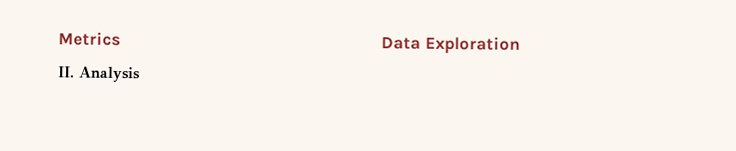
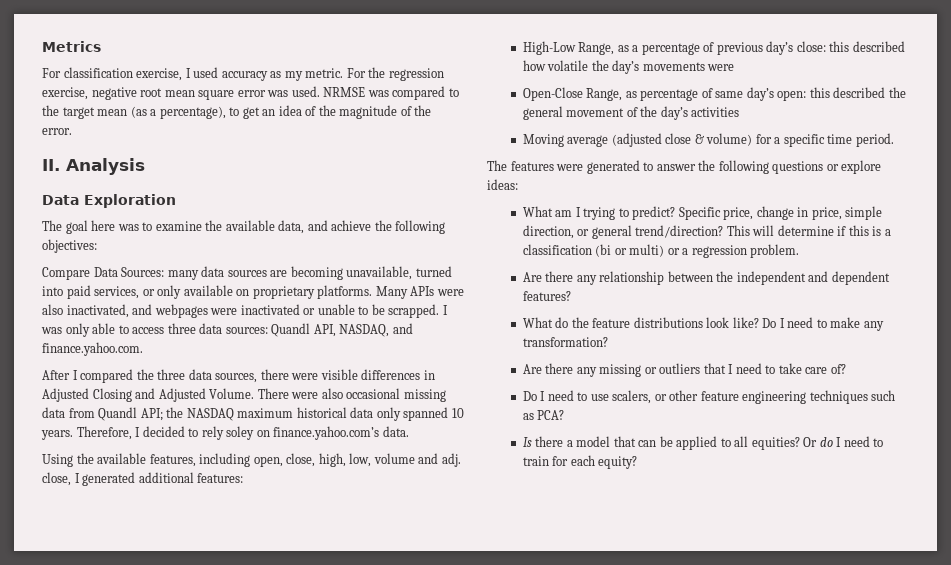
+ For classification exercise, I used accuracy as my metric. For the regression exercise, negative root mean square error was used. NRMSE was compared to the target mean (as a percentage), to get an idea of the magnitude of the error.
  II. Analysis
  Data Exploration
+ The goal here was to examine the available data, and achieve the following objectives:
+ Compare Data Sources: many data sources are becoming unavailable, turned into paid services, or only available on proprietary platforms. Many APIs were also inactivated, and webpages were inactivated or unable to be scrapped. I was only able to access three data sources: Quandl API, NASDAQ, and finance.yahoo.com.
+ After I compared the three data sources, there were visible differences in Adjusted Closing and Adjusted Volume. There were also occasional missing data from Quandl API; the NASDAQ maximum historical data only spanned 10 years. Therefore, I decided to rely soley on finance.yahoo.com’s data.
+ Using the available features, including open, close, high, low, volume and adj. close, I generated additional features:
+ High-Low Range, as a percentage of previous day’s close: this described how volatile the day’s movements were
+ Open-Close Range, as percentage of same day’s open: this described the general movement of the day’s activities
+ Moving average (adjusted close & volume) for a specific time period.
+ The features were generated to answer the following questions or explore ideas:
+ What am I trying to predict? Specific price, change in price, simple direction, or general trend/direction? This will determine if this is a classification (bi or multi) or a regression problem.
+ Are there any relationship between the independent and dependent features?
+ What do the feature distributions look like? Do I need to make any transformation?
+ Are there any missing or outliers that I need to take care of?
+ Do I need to use scalers, or other feature engineering techniques such as PCA?
+ Is there a model that can be applied to all equities? Or do I need to train for each equity?

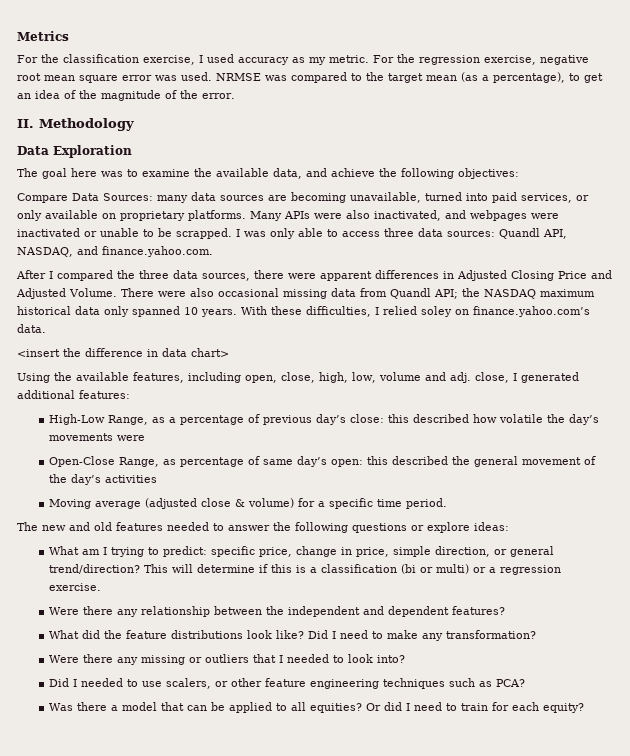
- For classification exercise, I used accuracy as my metric.
+ For the classification exercise, I used accuracy as my metric.
- II. Analysis
+ II. Methodology
- After I compared the three data sources, there were visible differences in Adjusted Closing and Adjusted Volume.
+ After I compared the three data sources, there were apparent differences in Adjusted Closing Price and Adjusted Volume.
- Therefore, I decided to rely soley on finance.yahoo.com’s data.
+ With these difficulties, I relied soley on finance.yahoo.com’s data.
+ <insert the difference in data chart>
- The features were generated to answer the following questions or explore ideas:
+ The new and old features needed to answer the following questions or explore ideas:
- What am I trying to predict? Specific price, change in price, simple direction, or general trend/direction?
+ What am I trying to predict: specific price, change in price, simple direction, or general trend/direction?
- This will determine if this is a classification (bi or multi) or a regression problem.
- Are there any relationship between the independent and dependent features?
+ This will determine if this is a classification (bi or multi) or a regression exercise.
+ Were there any relationship between the independent and dependent features?
- What do the feature distributions look like?
+ What did the feature distributions look like?
- Do I need to make any transformation?
+ Did I need to make any transformation?
- Are there any missing or outliers that I need to take care of?
- Do I need to use scalers, or other feature engineering techniques such as PCA?
+ Were there any missing or outliers that I needed to look into?
+ Did I needed to use scalers, or other feature engineering techniques such as PCA?
- Is there a model that can be applied to all equities?
+ Was there a model that can be applied to all equities?
- Or do I need to train for each equity?
+ Or did I need to train for each equity?

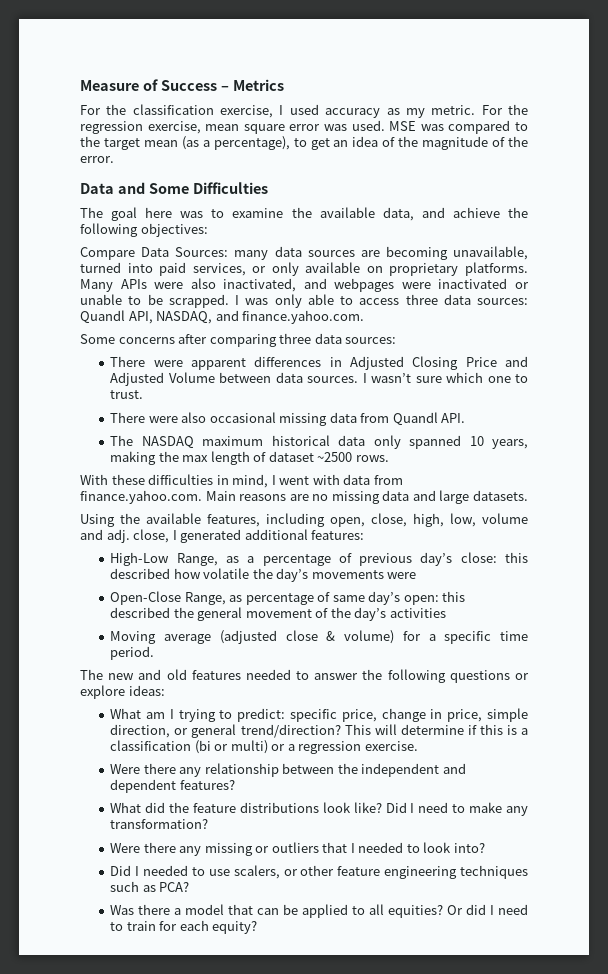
- Metrics
+ Measure of Success – Metrics
- For the regression exercise, negative root mean square error was used.
+ For the regression exercise, mean square error was used.
- NRMSE was compared to the target mean (as a percentage), to get an idea of the magnitude of the error.
+ MSE was compared to the target mean (as a percentage), to get an idea of the magnitude of the error.
- II. Methodology
- Data Exploration
+ Data and Some Difficulties
- After I compared the three data sources, there were apparent differences in Adjusted Closing Price and Adjusted Volume. There were also occasional missing data from Quandl API; the NASDAQ maximum historical data only spanned 10 years. With these difficulties, I relied soley on finance.yahoo.com’s data.
- <insert the difference in data chart>
+ Some concerns after comparing three data sources:
+ There were apparent differences in Adjusted Closing Price and Adjusted Volume between data sources. I wasn’t sure which one to trust.
+ There were also occasional missing data from Quandl API.
+ The NASDAQ maximum historical data only spanned 10 years, making the max length of dataset ~2500 rows.
+ With these difficulties in mind, I went with data from finance.yahoo.com. Main reasons are no missing data and large datasets.

